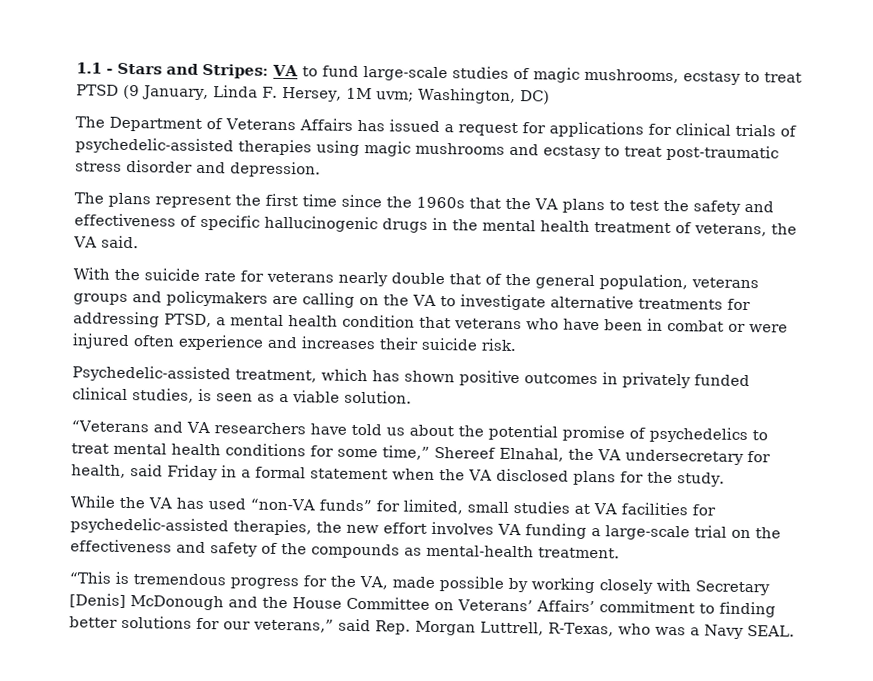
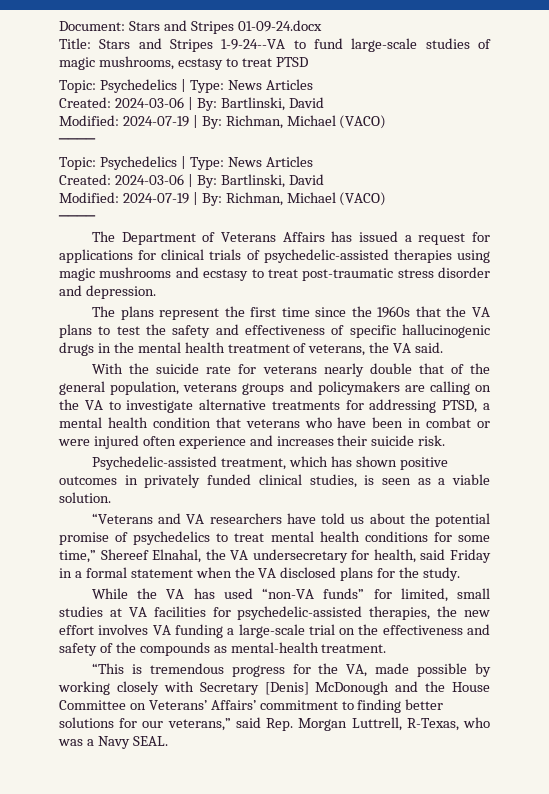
- 1.1 - Stars and Stripes: VA to fund large-scale studies of magic mushrooms, ecstasy to treat PTSD (9 January, Linda F. Hersey, 1M uvm; Washington, DC)
+ Document: Stars and Stripes 01-09-24.docx
+ Title: Stars and Stripes 1-9-24--VA to fund large-scale studies of magic mushrooms, ecstasy to treat PTSD
+ Topic: Psychedelics | Type: News Articles
+ Created: 2024-03-06 | By: Bartlinski, David
+ Modified: 2024-07-19 | By: Richman, Michael (VACO)
+ ────
+ Topic: Psychedelics | Type: News Articles
+ Created: 2024-03-06 | By: Bartlinski, David
+ Modified: 2024-07-19 | By: Richman, Michael (VACO)
+ ────

